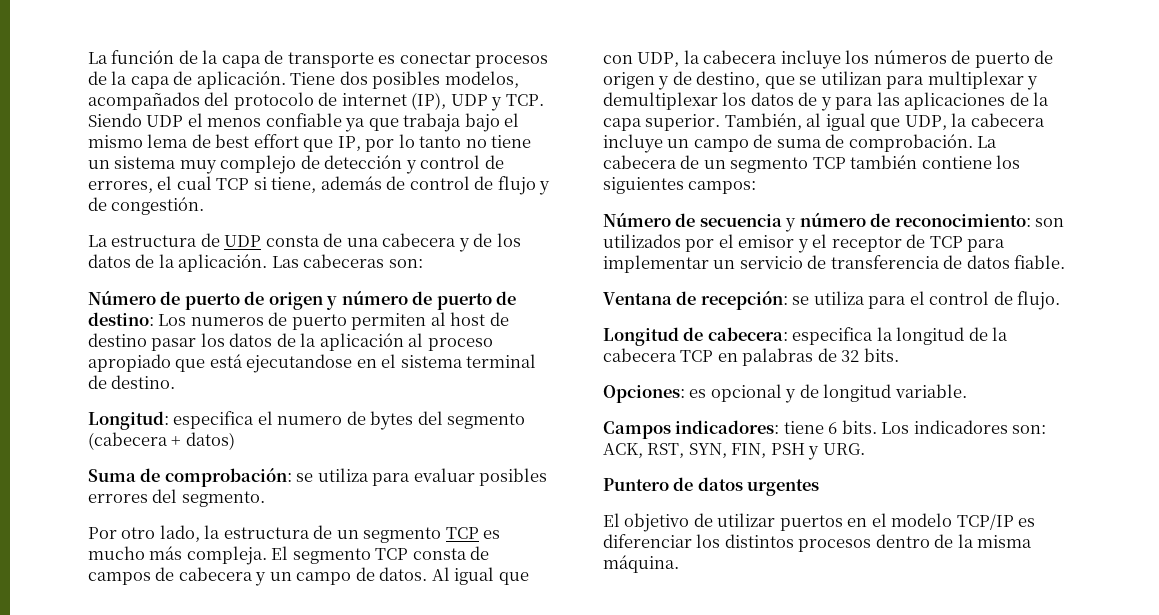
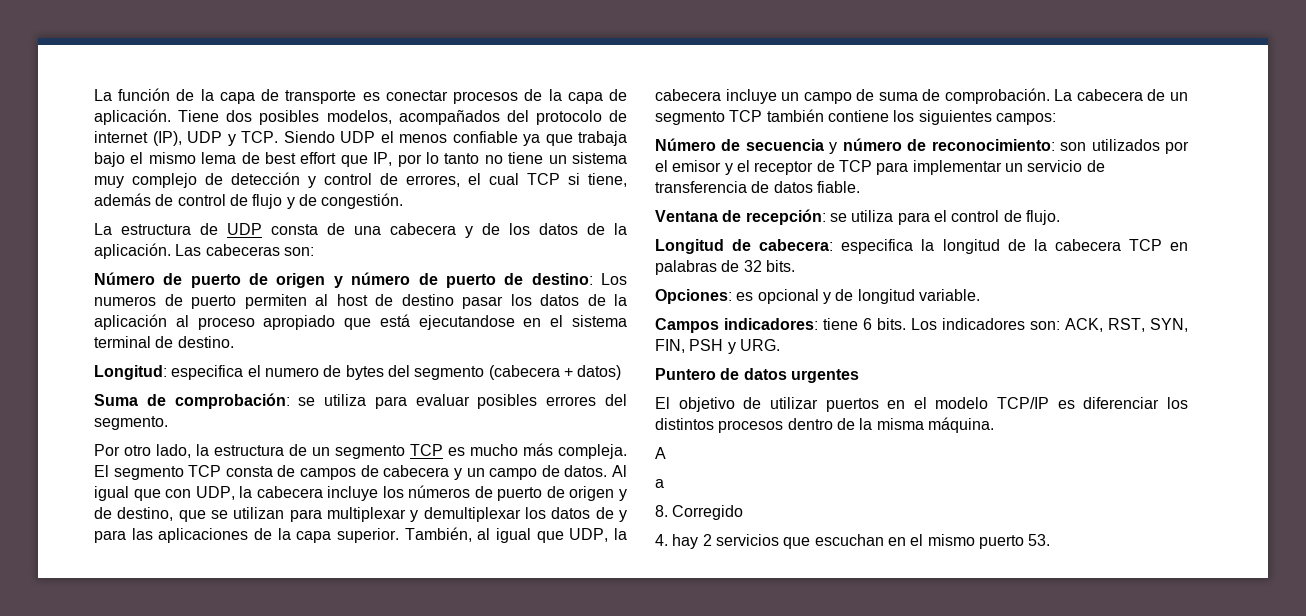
+ A
+ a
+ 8. Corregido
+ 4. hay 2 servicios que escuchan en el mismo puerto 53.

